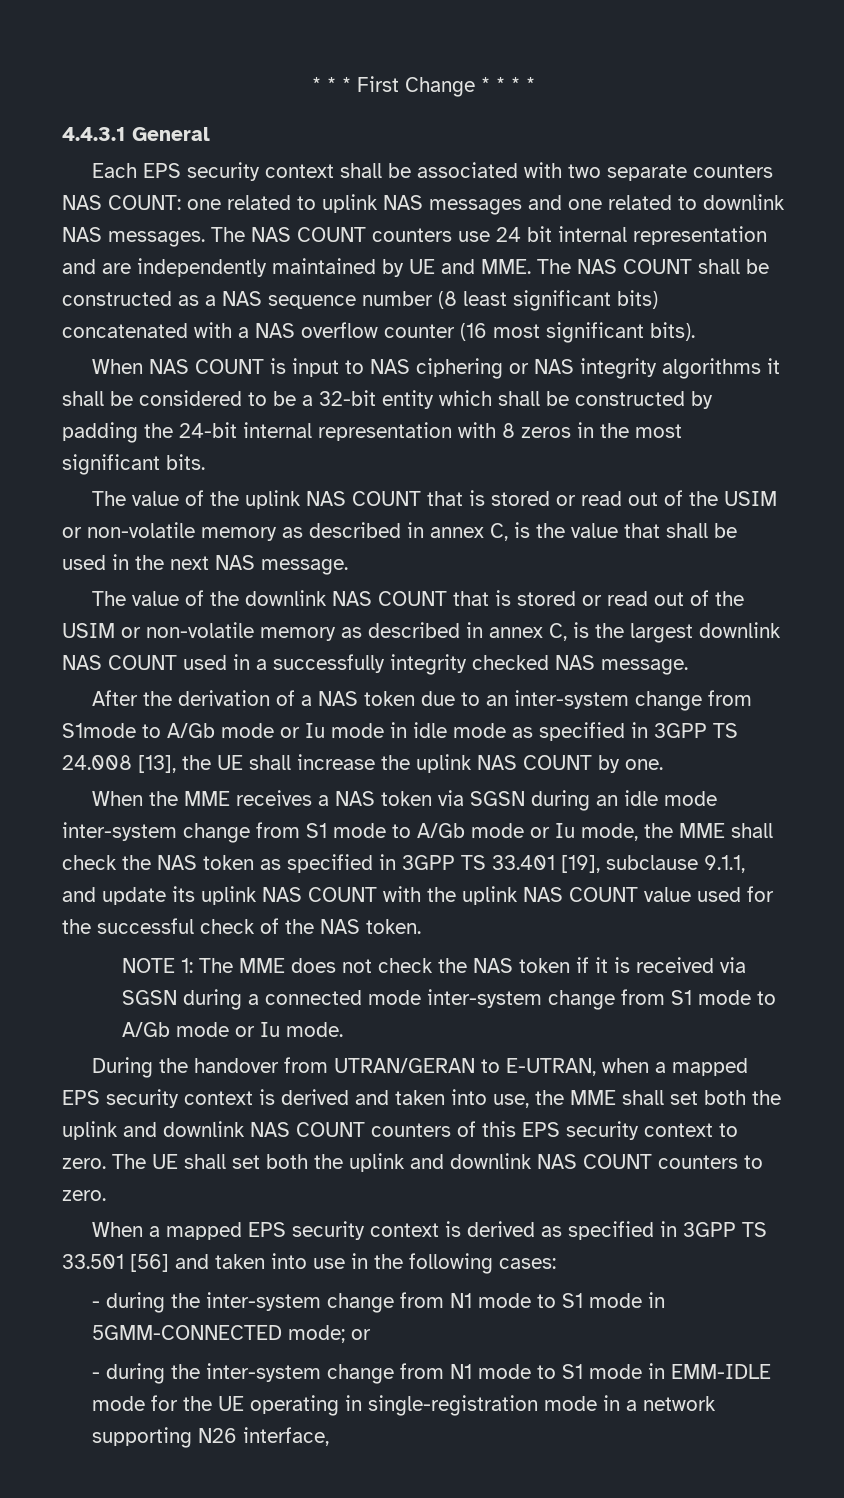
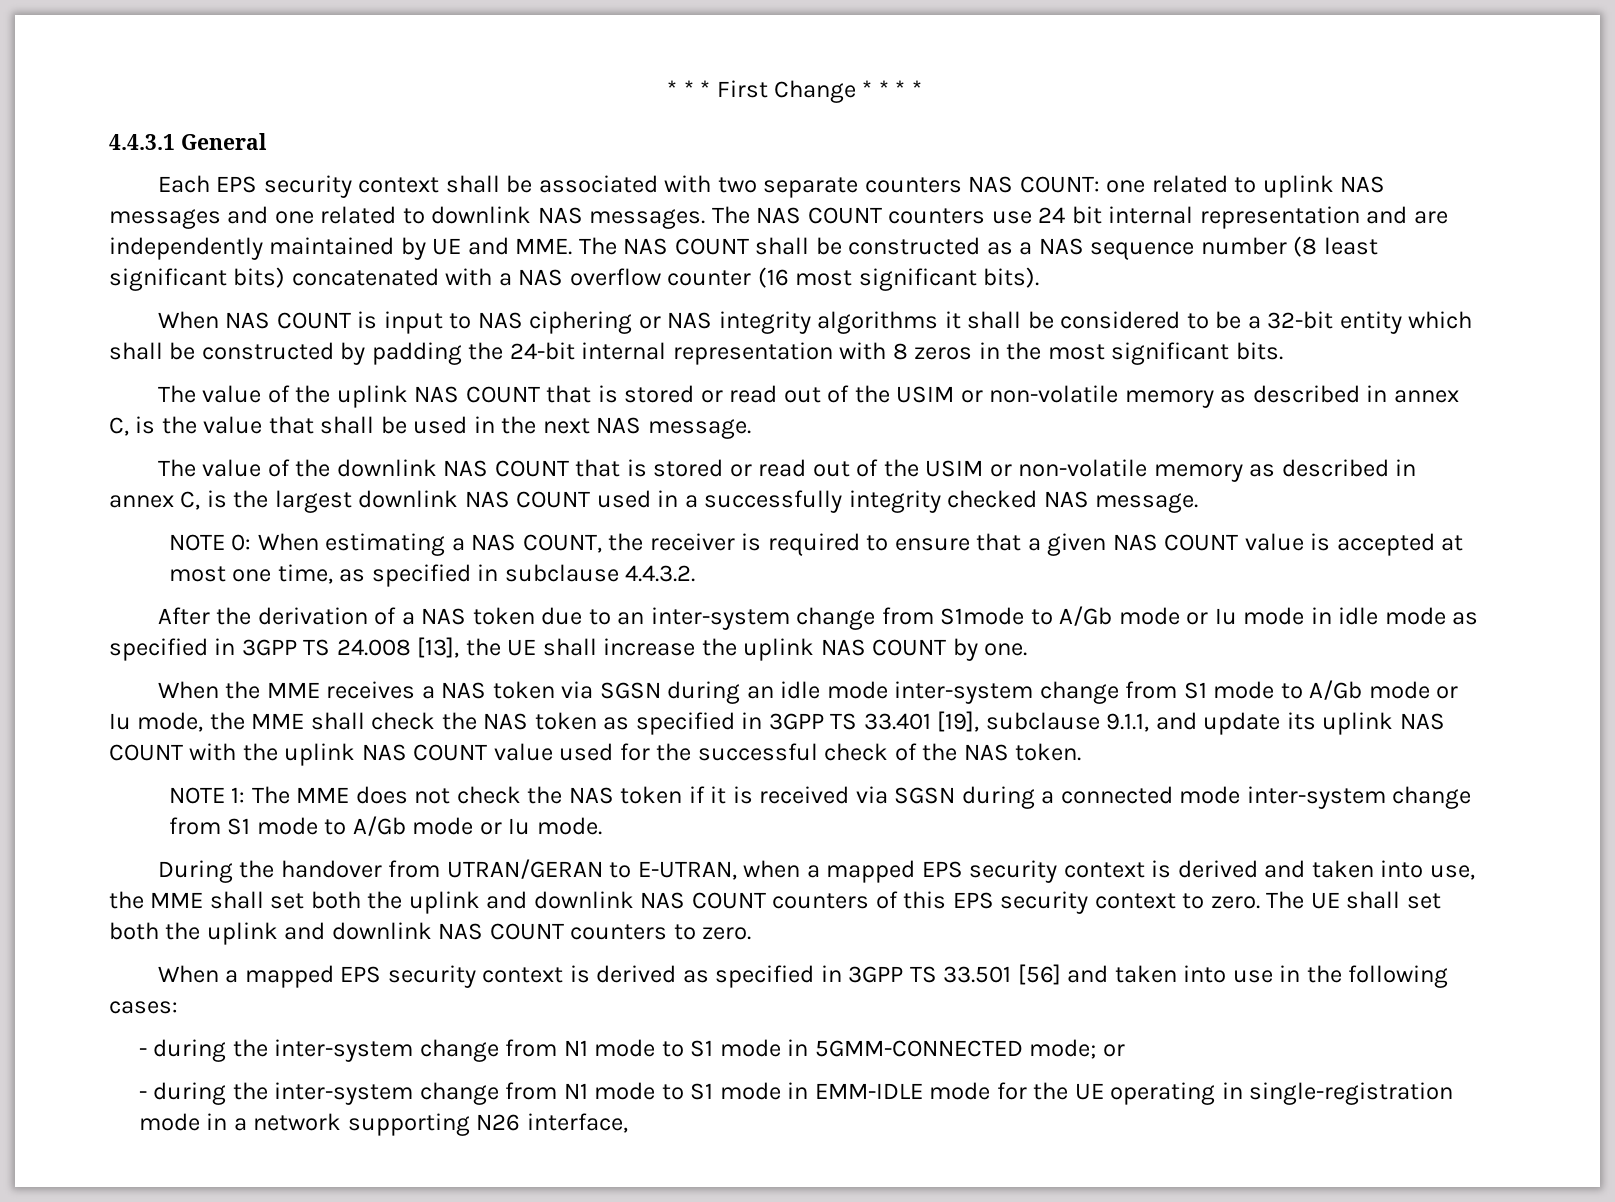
+ NOTE 0: When estimating a NAS COUNT, the receiver is required to ensure that a given NAS COUNT value is accepted at most one time, as specified in subclause 4.4.3.2.

